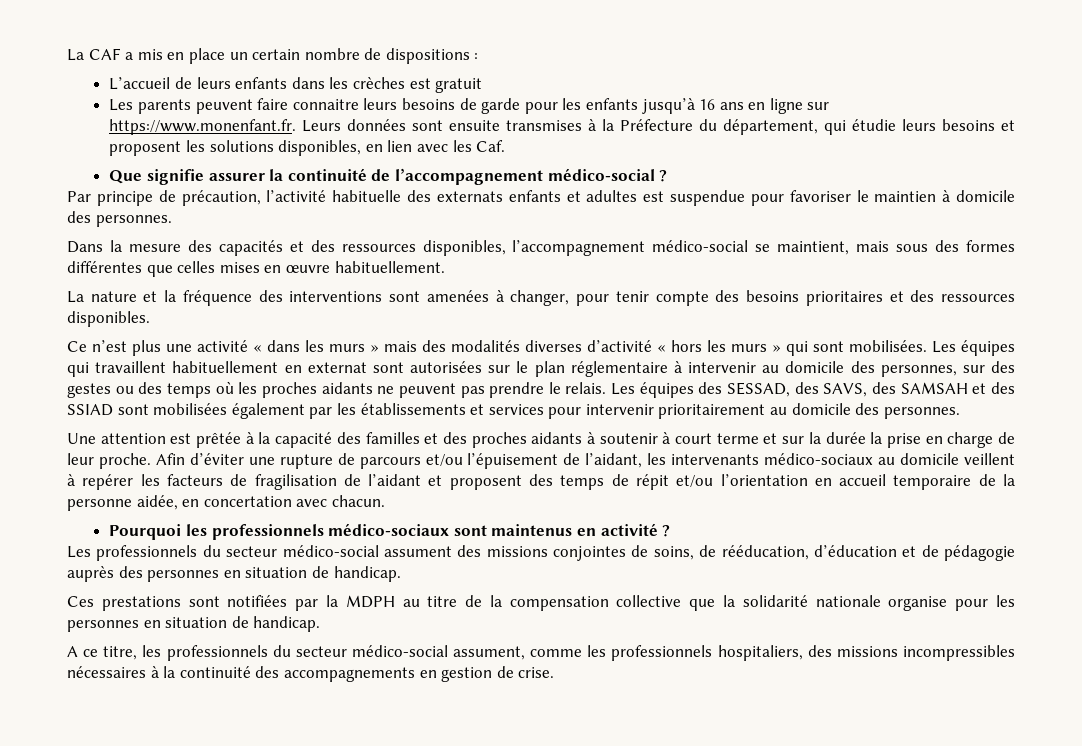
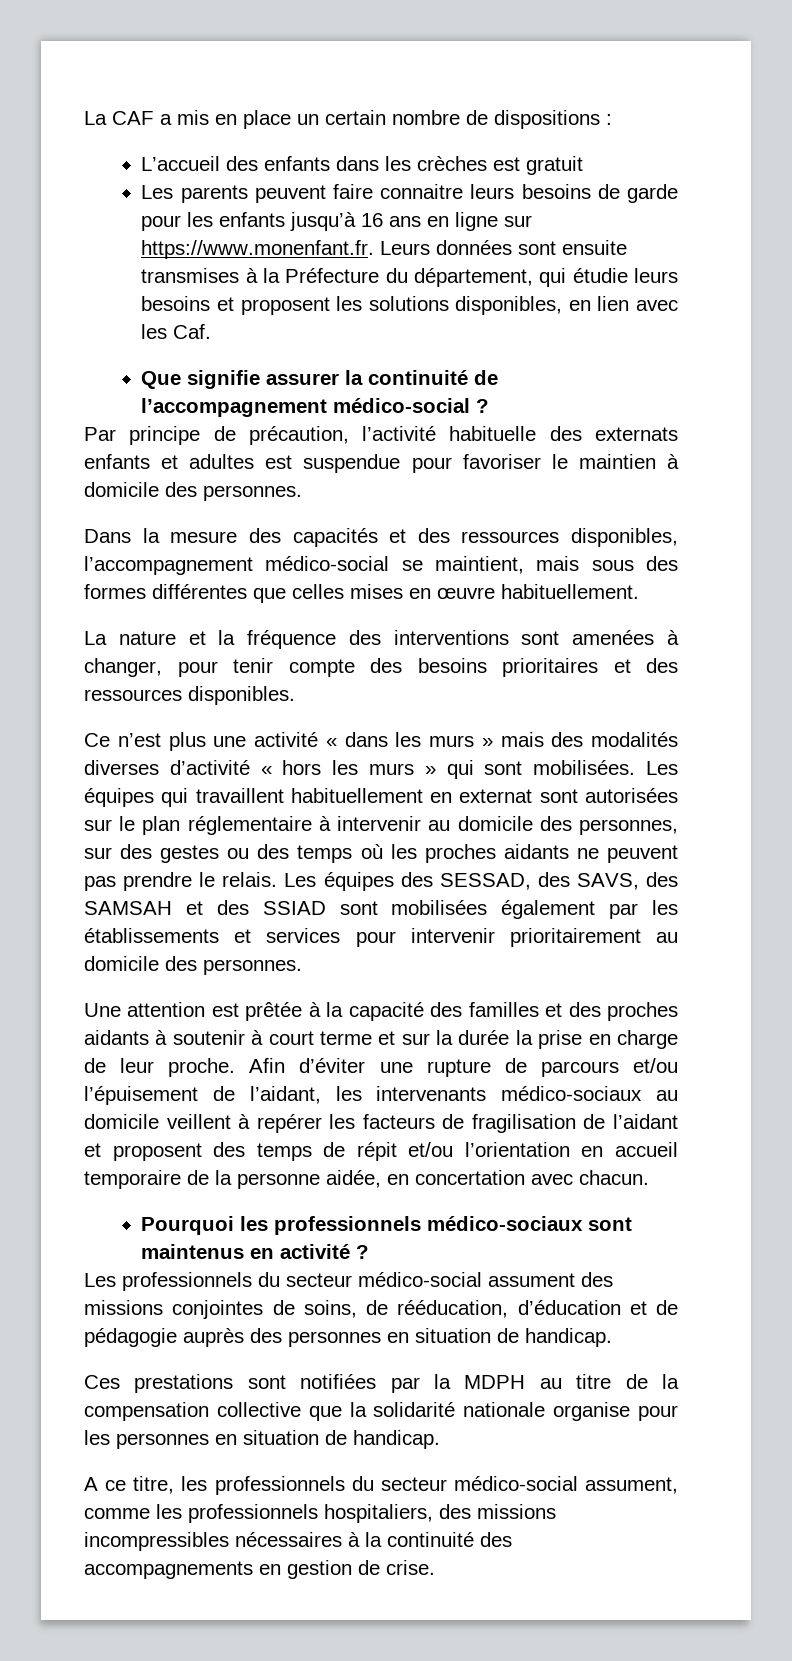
- L’accueil de leurs enfants dans les crèches est gratuit
+ L’accueil des enfants dans les crèches est gratuit

